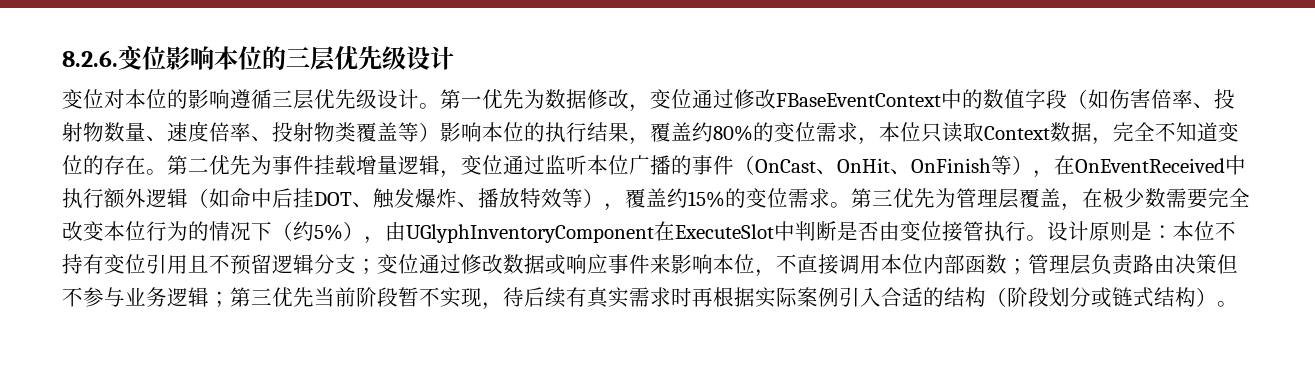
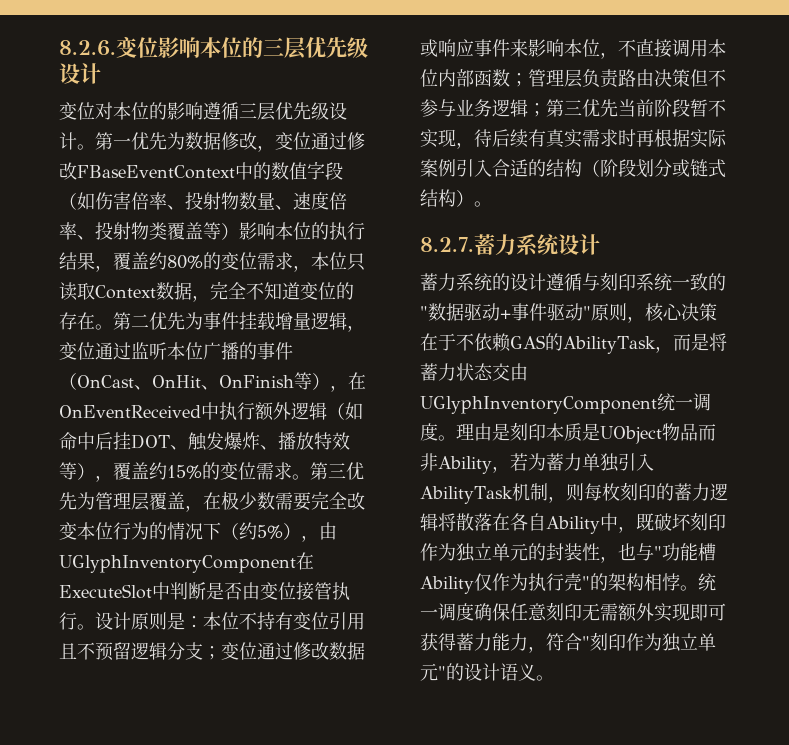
+ 8.2.7.蓄力系统设计
+ 蓄力系统的设计遵循与刻印系统一致的"数据驱动+事件驱动"原则，核心决策在于不依赖GAS的AbilityTask，而是将蓄力状态交由UGlyphInventoryComponent统一调度。理由是刻印本质是UObject物品而非Ability，若为蓄力单独引入AbilityTask机制，则每枚刻印的蓄力逻辑将散落在各自Ability中，既破坏刻印作为独立单元的封装性，也与"功能槽Ability仅作为执行壳"的架构相悖。统一调度确保任意刻印无需额外实现即可获得蓄力能力，符合"刻印作为独立单元"的设计语义。

